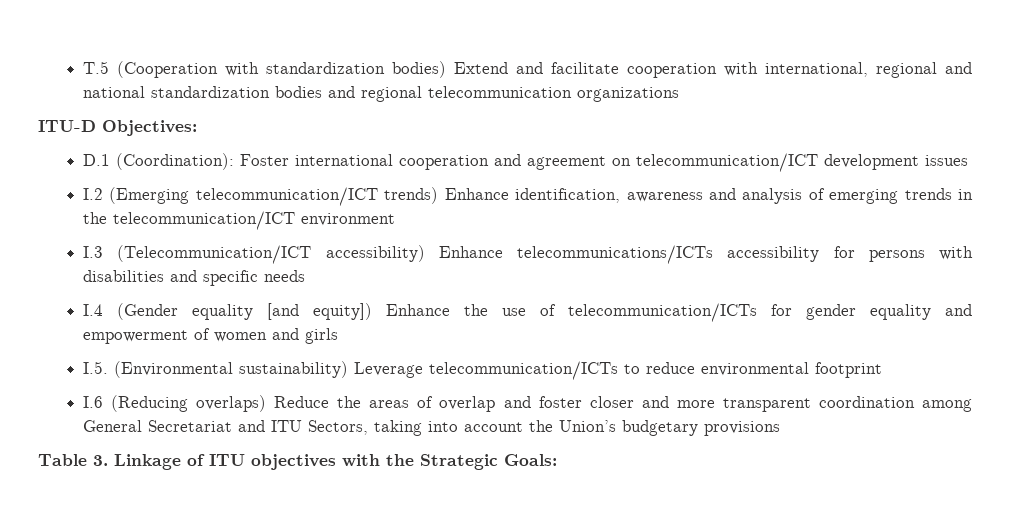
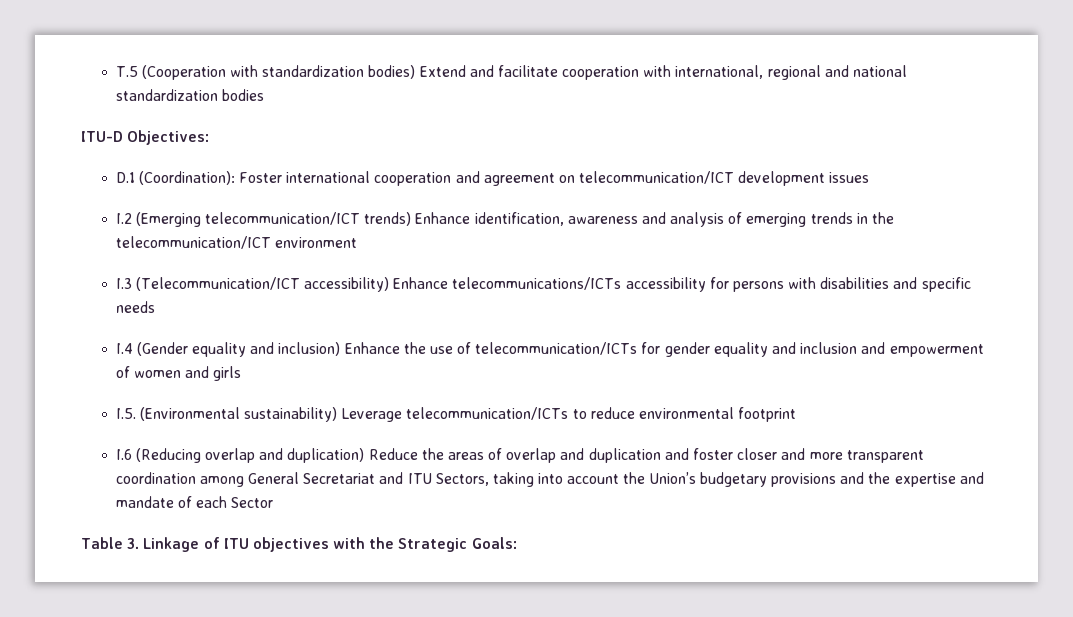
- T.5 (Cooperation with standardization bodies) Extend and facilitate cooperation with international, regional and national standardization bodies and regional telecommunication organizations
+ T.5 (Cooperation with standardization bodies) Extend and facilitate cooperation with international, regional and national standardization bodies
- I.4 (Gender equality [and equity]) Enhance the use of telecommunication/ICTs for gender equality and empowerment of women and girls
+ I.4 (Gender equality and inclusion) Enhance the use of telecommunication/ICTs for gender equality and inclusion and empowerment of women and girls
- I.6 (Reducing overlaps) Reduce the areas of overlap and foster closer and more transparent coordination among General Secretariat and ITU Sectors, taking into account the Union’s budgetary provisions
+ I.6 (Reducing overlap and duplication) Reduce the areas of overlap and duplication and foster closer and more transparent coordination among General Secretariat and ITU Sectors, taking into account the Union’s budgetary provisions and the expertise and mandate of each Sector

